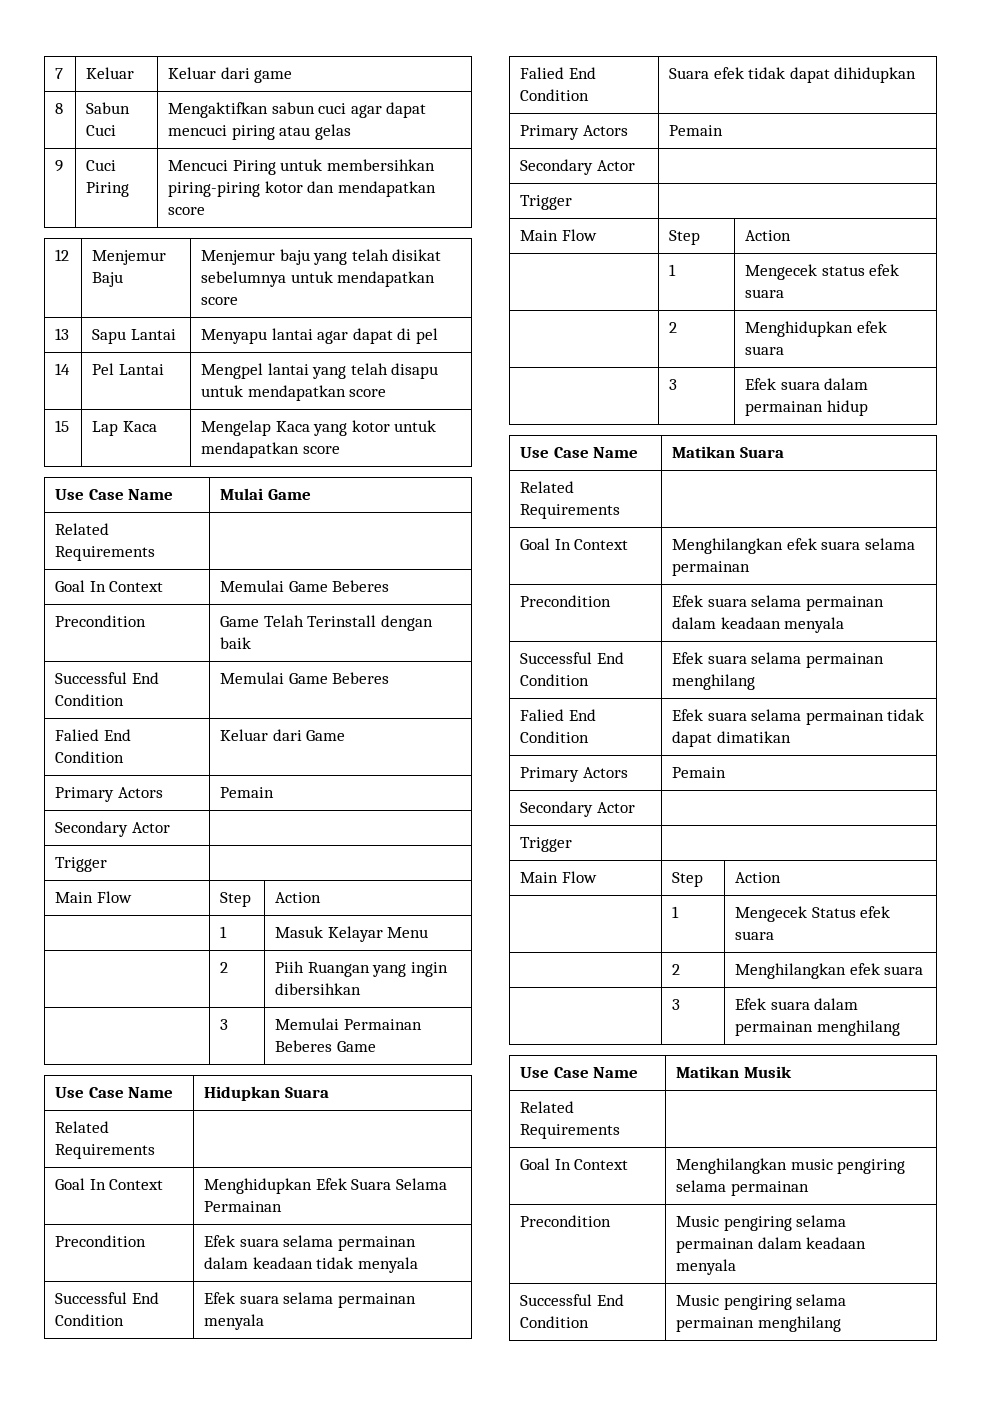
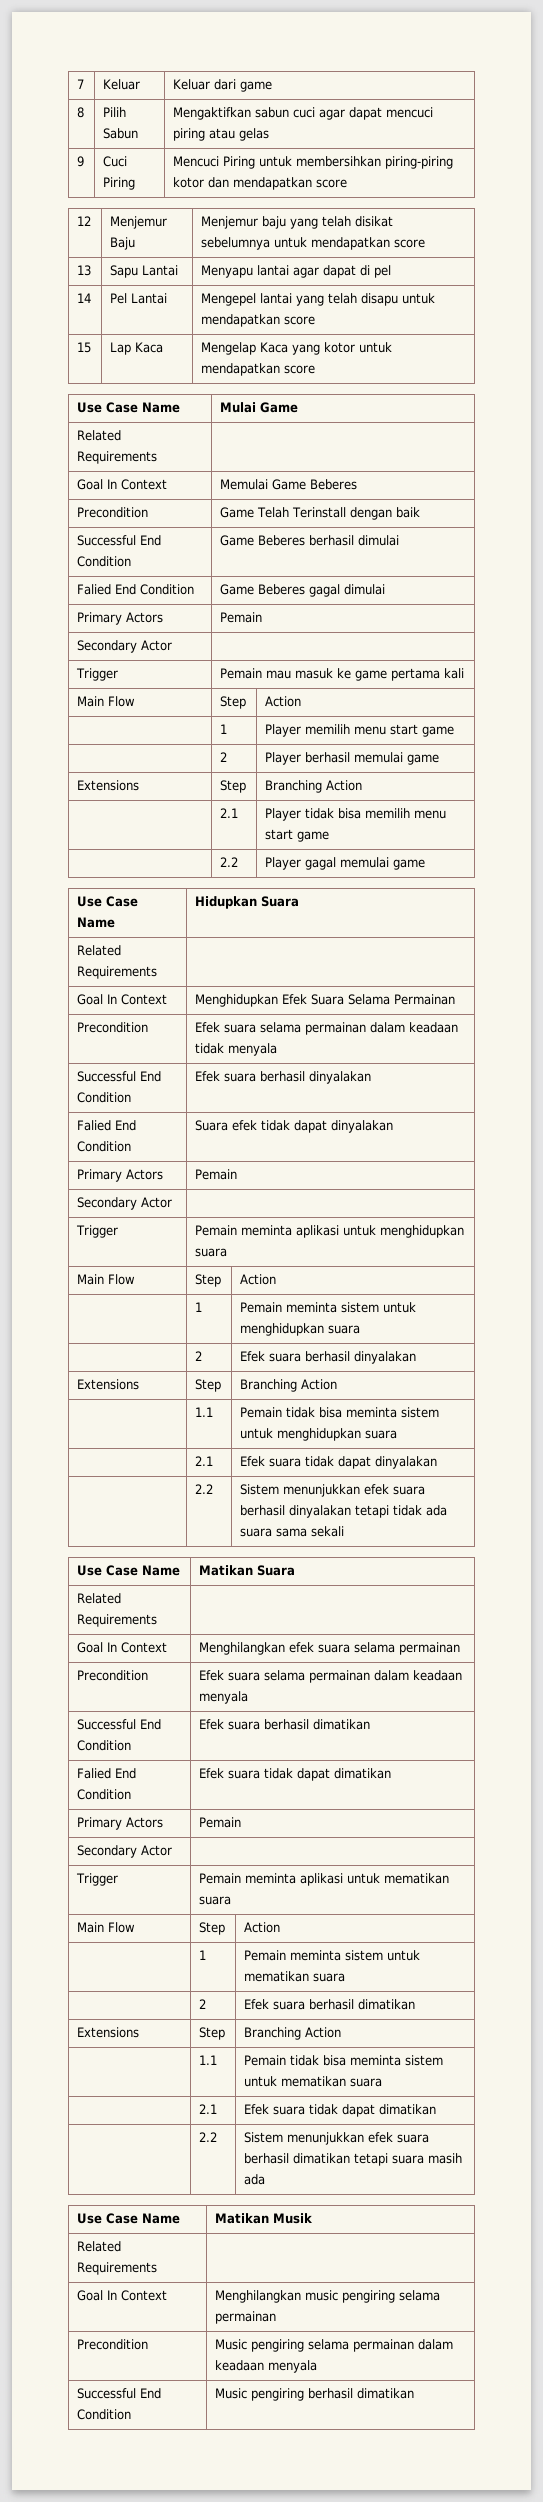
- 8 | Sabun Cuci | Mengaktifkan sabun cuci agar dapat mencuci piring atau gelas
+ 8 | Pilih Sabun | Mengaktifkan sabun cuci agar dapat mencuci piring atau gelas
- 14 | Pel Lantai | Mengpel lantai yang telah disapu untuk mendapatkan score
+ 14 | Pel Lantai | Mengepel lantai yang telah disapu untuk mendapatkan score
- Successful End Condition | Memulai Game Beberes
- Falied End Condition | Keluar dari Game
+ Successful End Condition | Game Beberes berhasil dimulai
+ Falied End Condition | Game Beberes gagal dimulai
  Primary Actors | Pemain
  Secondary Actor |
- Trigger |
+ Trigger | Pemain mau masuk ke game pertama kali
  Main Flow | Step | Action
- | 1 | Masuk Kelayar Menu
- | 2 | Piih Ruangan yang ingin dibersihkan
- | 3 | Memulai Permainan Beberes Game
+ | 1 | Player memilih menu start game
+ | 2 | Player berhasil memulai game
+ Extensions | Step | Branching Action
+ | 2.1 | Player tidak bisa memilih menu start game
+ | 2.2 | Player gagal memulai game
- Successful End Condition | Efek suara selama permainan menyala
+ Successful End Condition | Efek suara berhasil dinyalakan
- Falied End Condition | Suara efek tidak dapat dihidupkan
+ Falied End Condition | Suara efek tidak dapat dinyalakan
  Primary Actors | Pemain
  Secondary Actor |
- Trigger |
+ Trigger | Pemain meminta aplikasi untuk menghidupkan suara
  Main Flow | Step | Action
- | 1 | Mengecek status efek suara
- | 2 | Menghidupkan efek suara
- | 3 | Efek suara dalam permainan hidup
+ | 1 | Pemain meminta sistem untuk menghidupkan suara
+ | 2 | Efek suara berhasil dinyalakan
+ Extensions | Step | Branching Action
+ | 1.1 | Pemain tidak bisa meminta sistem untuk menghidupkan suara
+ | 2.1 | Efek suara tidak dapat dinyalakan
+ | 2.2 | Sistem menunjukkan efek suara berhasil dinyalakan tetapi tidak ada suara sama sekali
- Successful End Condition | Efek suara selama permainan menghilang
+ Successful End Condition | Efek suara berhasil dimatikan
- Falied End Condition | Efek suara selama permainan tidak dapat dimatikan
+ Falied End Condition | Efek suara tidak dapat dimatikan
  Primary Actors | Pemain
  Secondary Actor |
- Trigger |
+ Trigger | Pemain meminta aplikasi untuk mematikan suara
  Main Flow | Step | Action
- | 1 | Mengecek Status efek suara
- | 2 | Menghilangkan efek suara
- | 3 | Efek suara dalam permainan menghilang
+ | 1 | Pemain meminta sistem untuk mematikan suara
+ | 2 | Efek suara berhasil dimatikan
+ Extensions | Step | Branching Action
+ | 1.1 | Pemain tidak bisa meminta sistem untuk mematikan suara
+ | 2.1 | Efek suara tidak dapat dimatikan
+ | 2.2 | Sistem menunjukkan efek suara berhasil dimatikan tetapi suara masih ada
- Successful End Condition | Music pengiring selama permainan menghilang
+ Successful End Condition | Music pengiring berhasil dimatikan

